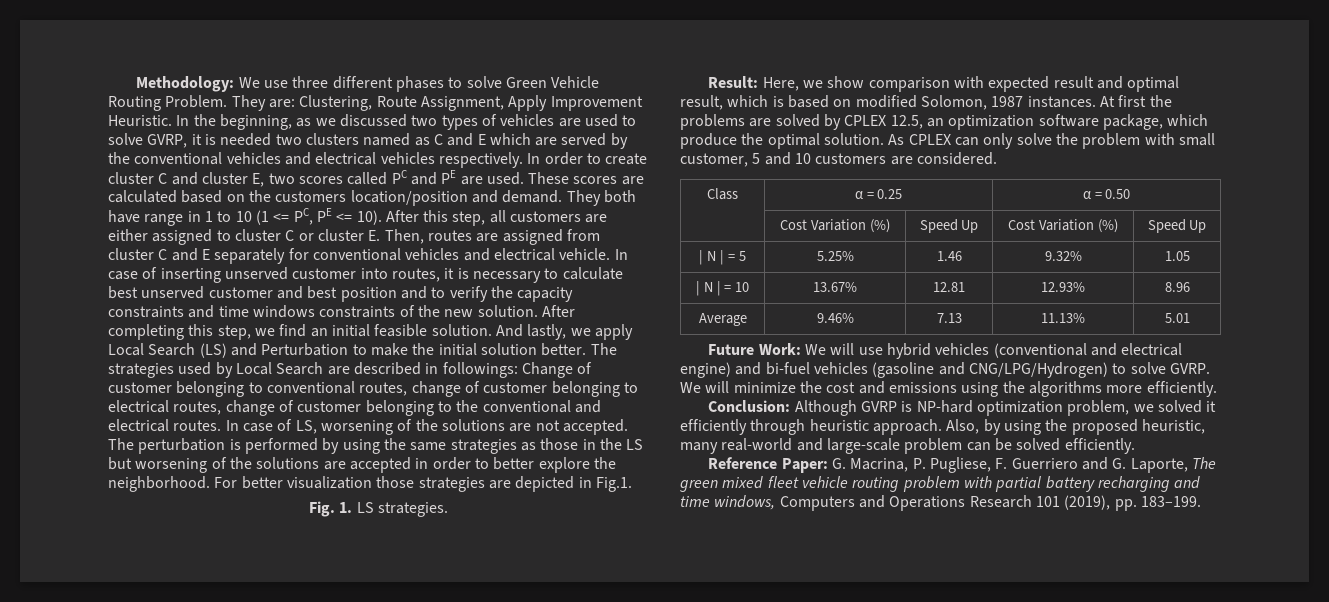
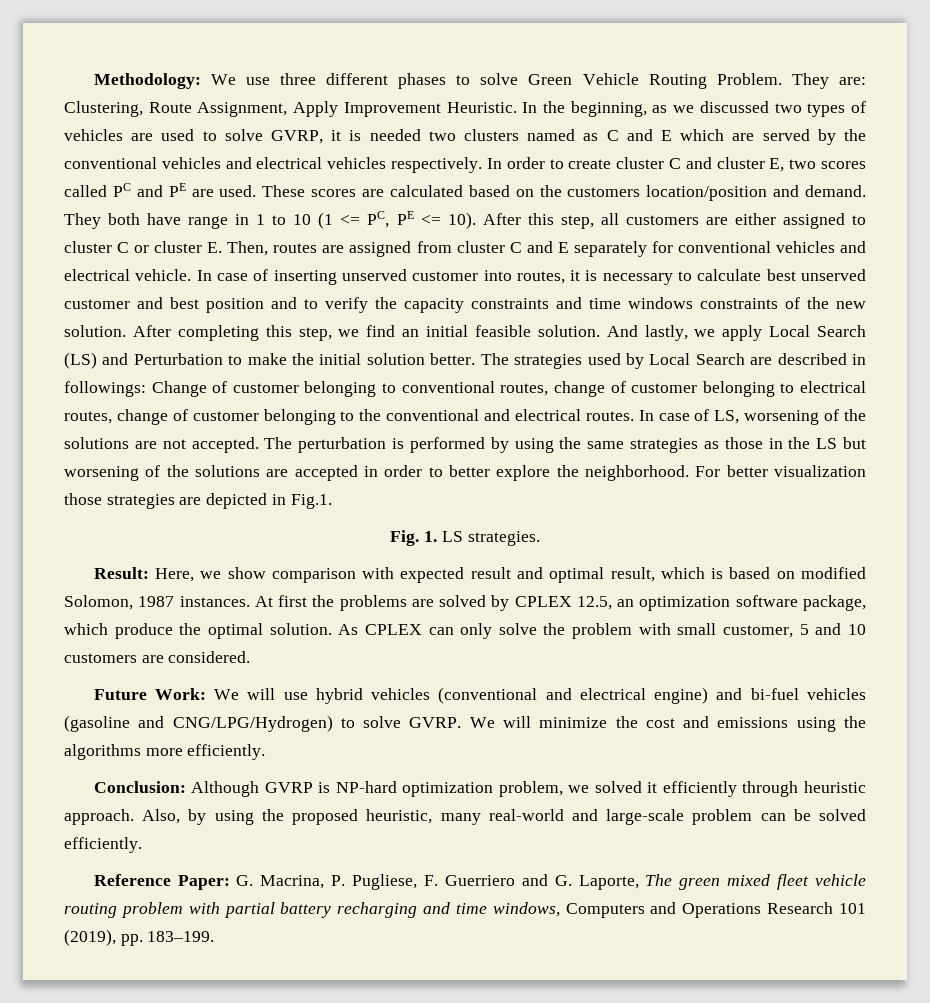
- Class | α = 0.25 | α = 0.50
- | Cost Variation (%) | Speed Up | Cost Variation (%) | Speed Up
- | N | = 5 | 5.25% | 1.46 | 9.32% | 1.05
- | N | = 10 | 13.67% | 12.81 | 12.93% | 8.96
- Average | 9.46% | 7.13 | 11.13% | 5.01

